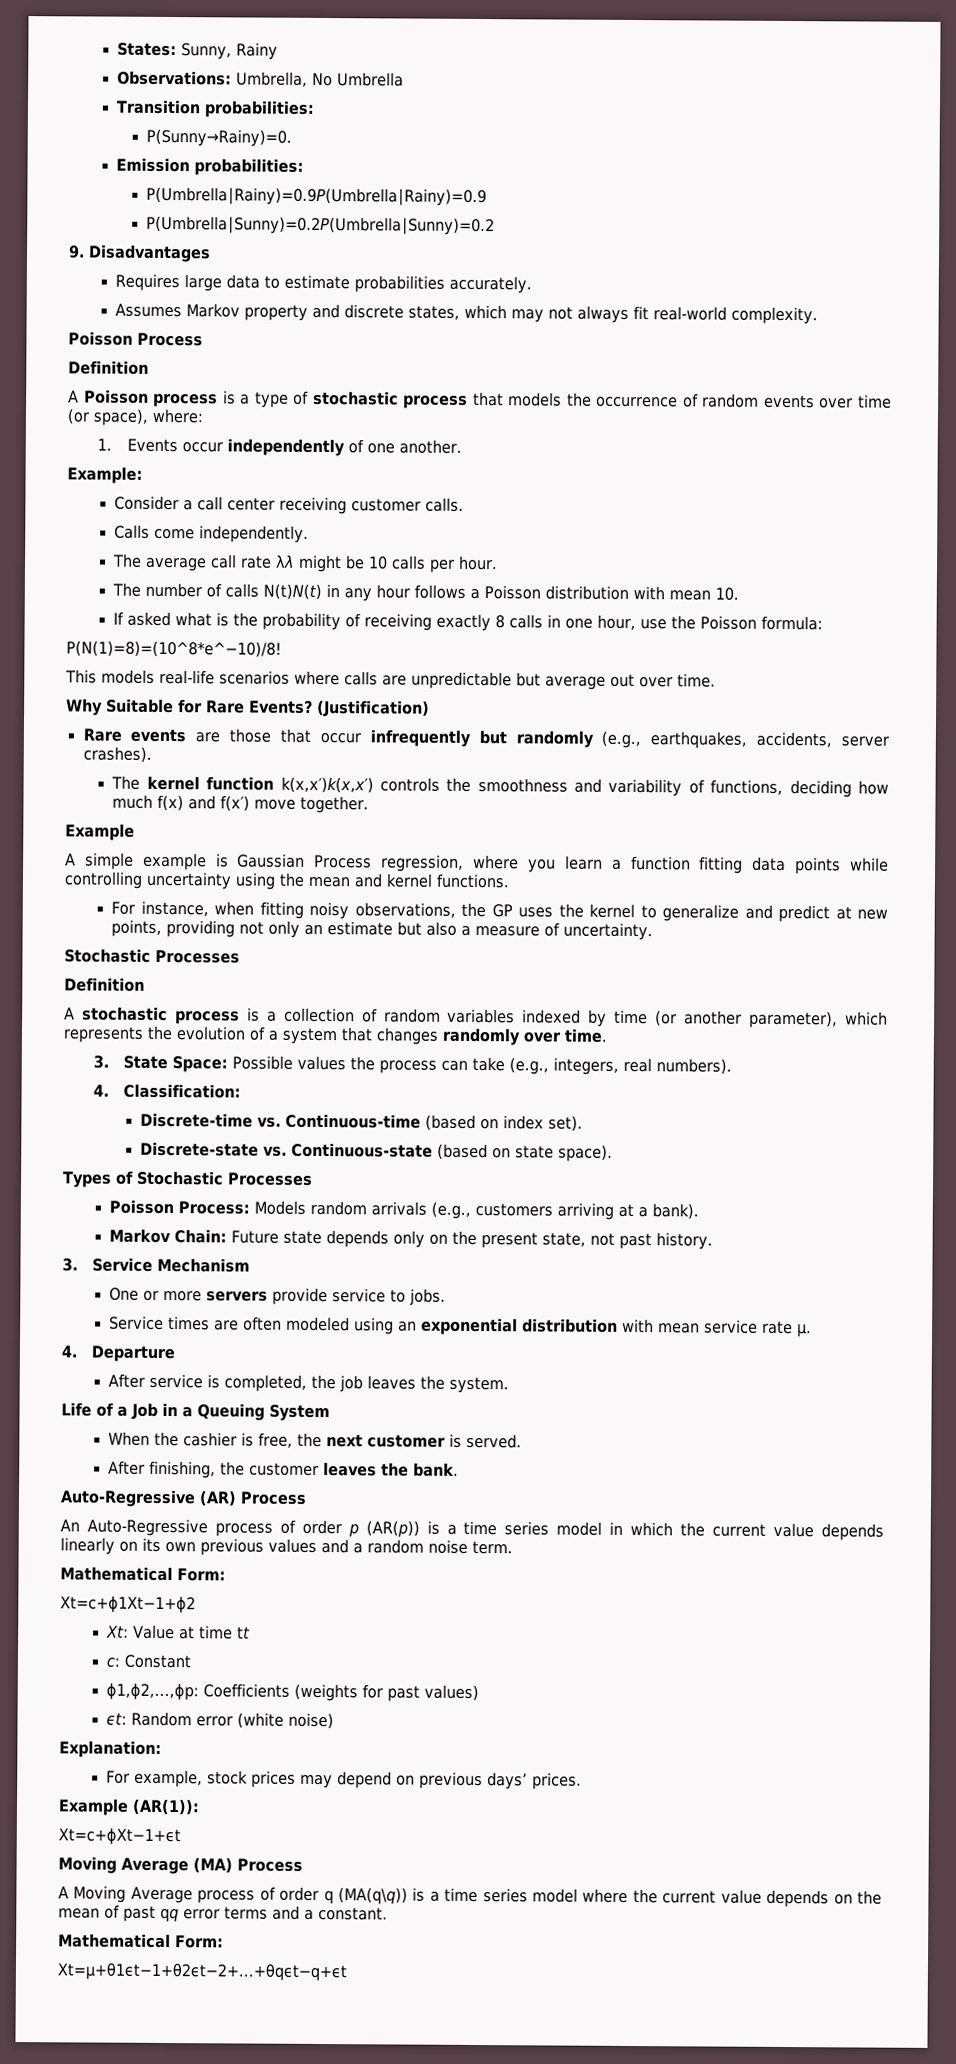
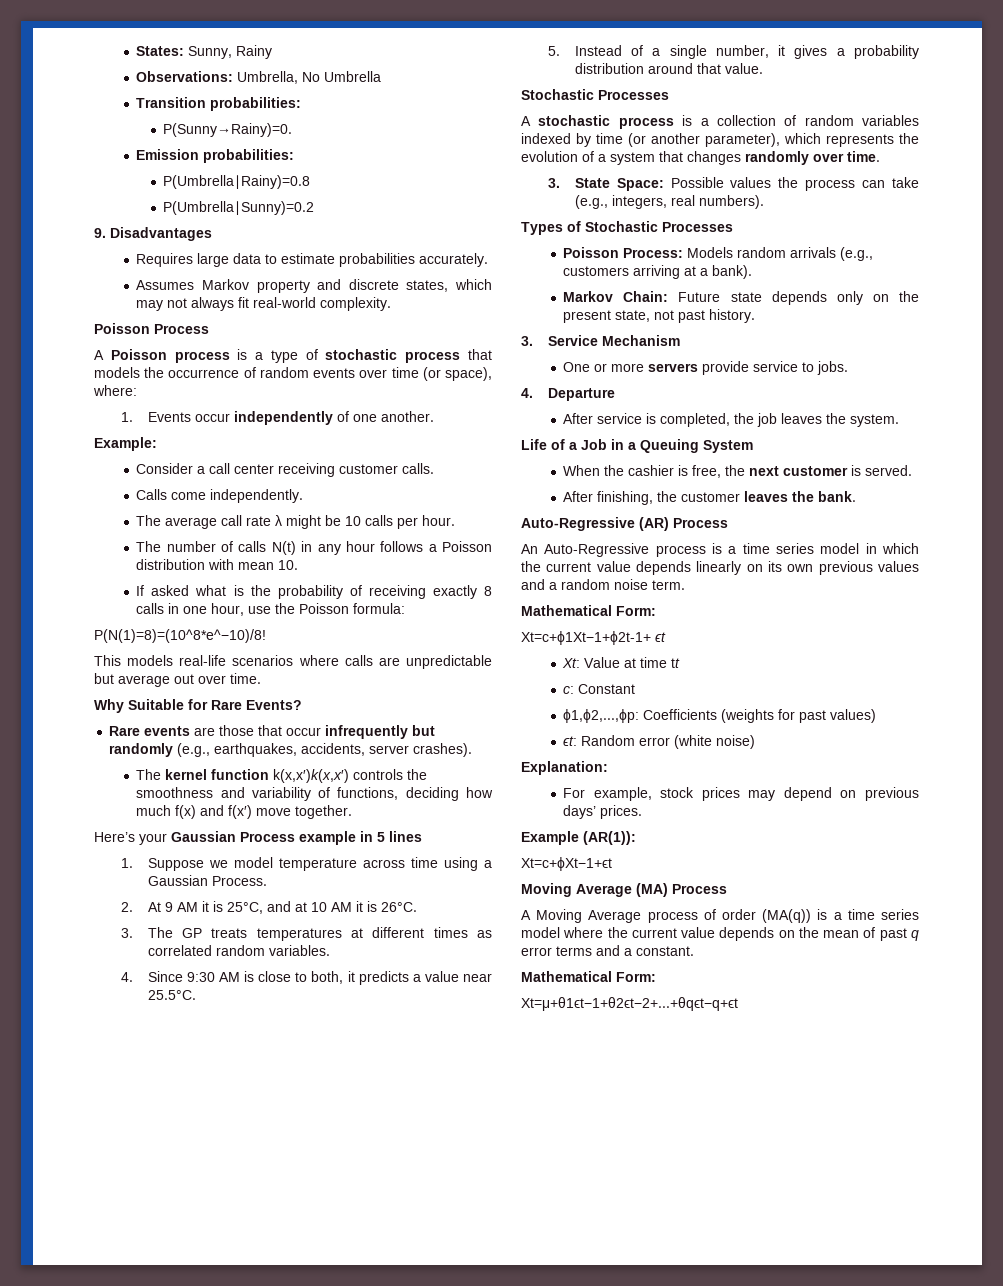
- P(Umbrella∣Rainy)=0.9P(Umbrella∣Rainy)=0.9
- P(Umbrella∣Sunny)=0.2P(Umbrella∣Sunny)=0.2
+ P(Umbrella∣Rainy)=0.8
+ P(Umbrella∣Sunny)=0.2
  Poisson Process
- Definition
- The average call rate λλ might be 10 calls per hour.
+ The average call rate λ might be 10 calls per hour.
- The number of calls N(t)N(t) in any hour follows a Poisson distribution with mean 10.
+ The number of calls N(t) in any hour follows a Poisson distribution with mean 10.
- (Justification)
  The kernel function k(x,x′)k(x,x′) controls the smoothness and variability of functions, deciding how much f(x) and f(x′) move together.
- Example
- A simple example is Gaussian Process regression, where you learn a function fitting data points while controlling uncertainty using the mean and kernel functions.
- For instance, when fitting noisy observations, the GP uses the kernel to generalize and predict at new points, providing not only an estimate but also a measure of uncertainty.
+ Here’s your Gaussian Process example in 5 lines
+ 1. Suppose we model temperature across time using a Gaussian Process.
+ 2. At 9 AM it is 25°C, and at 10 AM it is 26°C.
+ 3. The GP treats temperatures at different times as correlated random variables.
+ 4. Since 9:30 AM is close to both, it predicts a value near 25.5°C.
+ 5. Instead of a single number, it gives a probability distribution around that value.
  Stochastic Processes
- Definition
- 4. Classification:
- Discrete-time vs. Continuous-time (based on index set).
- Discrete-state vs. Continuous-state (based on state space).
- Service times are often modeled using an exponential distribution with mean service rate μ.
- An Auto-Regressive process of order p (AR(p)) is a time series model in which the current value depends linearly on its own previous values and a random noise term.
+ An Auto-Regressive process is a time series model in which the current value depends linearly on its own previous values and a random noise term.
- Xt=c+ϕ1Xt−1+ϕ2
+ Xt=c+ϕ1Xt−1+ϕ2t-1+ ϵt
- A Moving Average process of order q (MA(q\q)) is a time series model where the current value depends on the mean of past qq error terms and a constant.
+ A Moving Average process of order (MA(q)) is a time series model where the current value depends on the mean of past q error terms and a constant.

